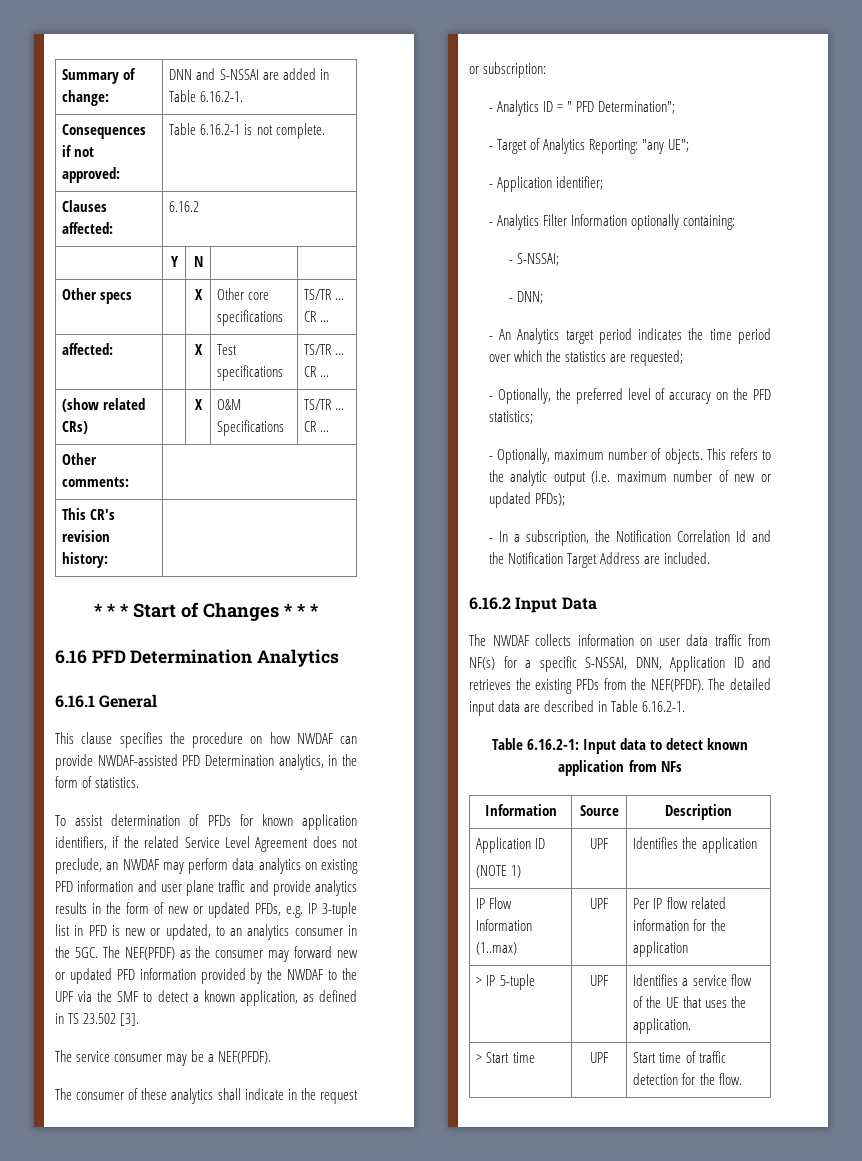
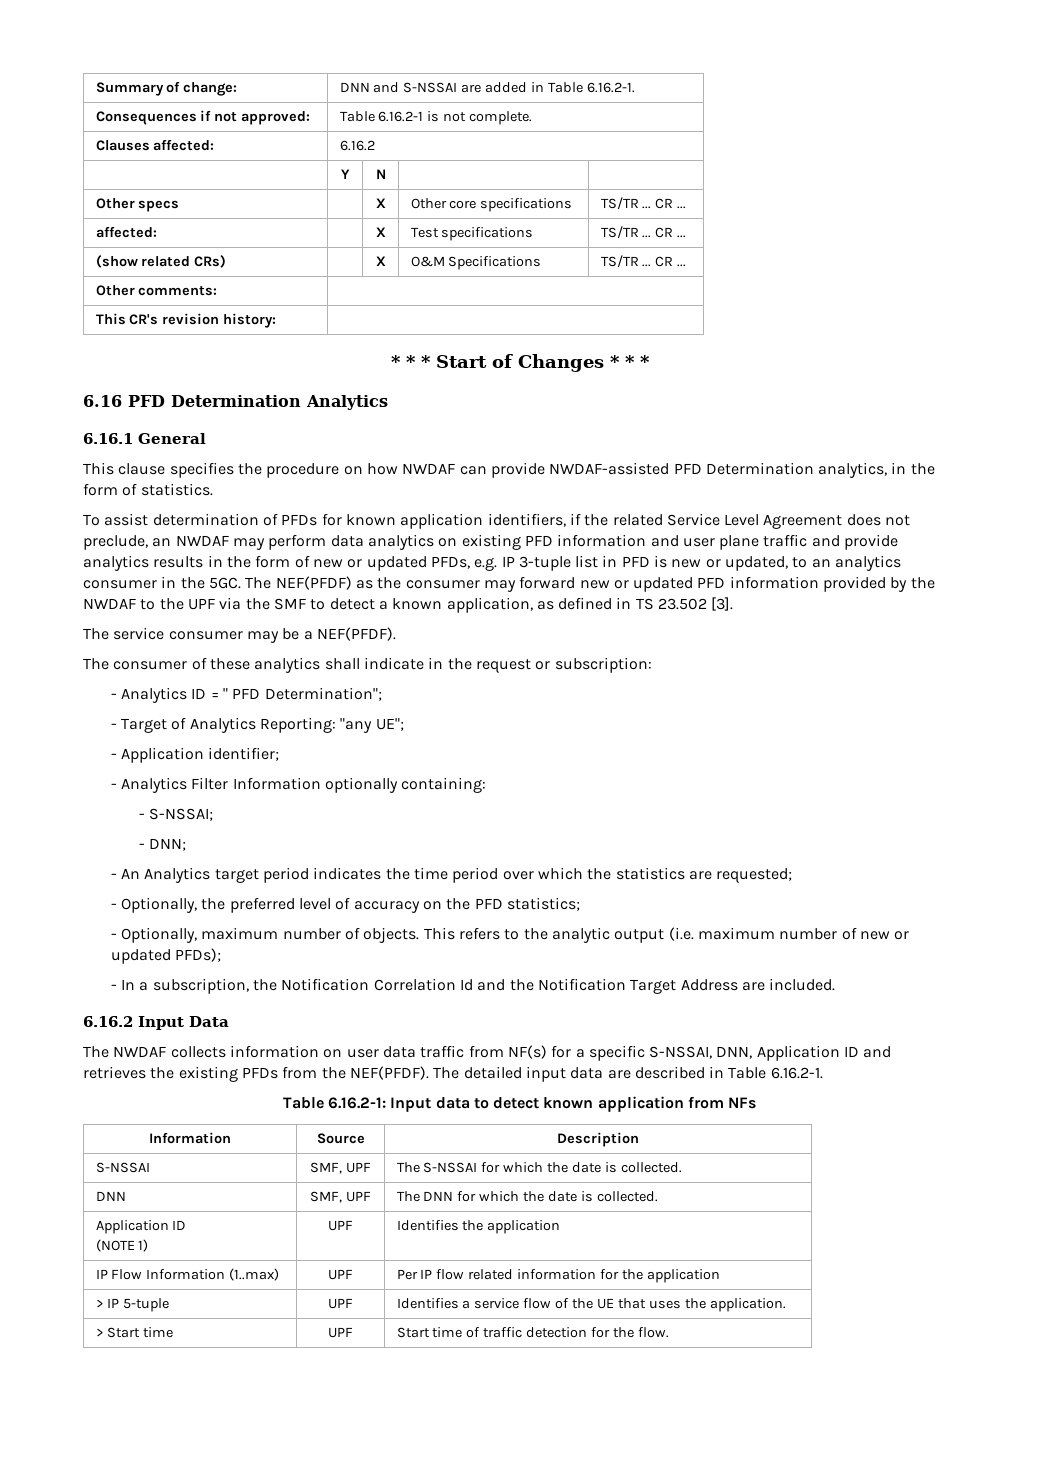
+ S-NSSAI | SMF, UPF | The S-NSSAI for which the date is collected.
+ DNN | SMF, UPF | The DNN for which the date is collected.

